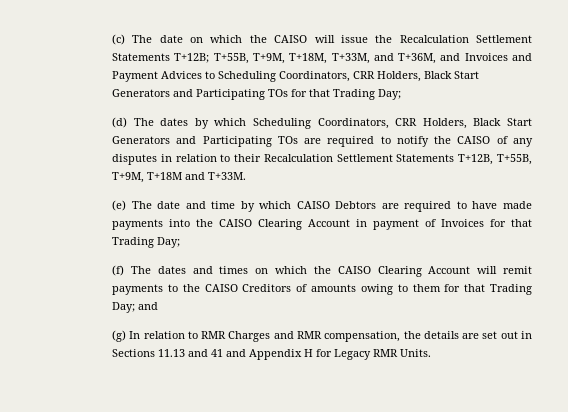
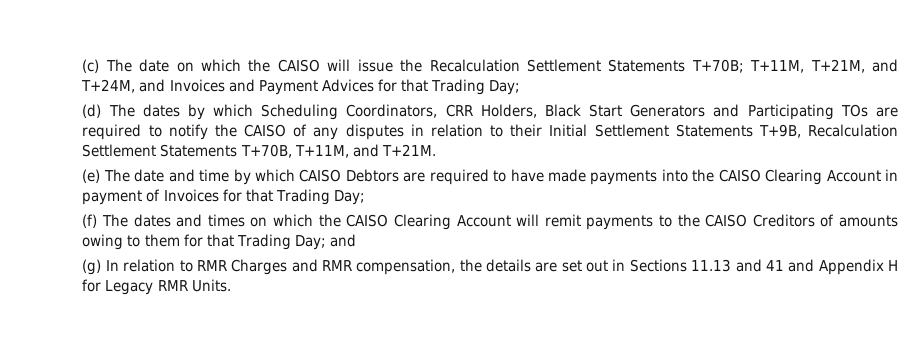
- (c) The date on which the CAISO will issue the Recalculation Settlement Statements T+12B; T+55B, T+9M, T+18M, T+33M, and T+36M, and Invoices and Payment Advices to Scheduling Coordinators, CRR Holders, Black Start Generators and Participating TOs for that Trading Day;
+ (c) The date on which the CAISO will issue the Recalculation Settlement Statements T+70B; T+11M, T+21M, and T+24M, and Invoices and Payment Advices for that Trading Day;
- (d) The dates by which Scheduling Coordinators, CRR Holders, Black Start Generators and Participating TOs are required to notify the CAISO of any disputes in relation to their Recalculation Settlement Statements T+12B, T+55B, T+9M, T+18M and T+33M.
+ (d) The dates by which Scheduling Coordinators, CRR Holders, Black Start Generators and Participating TOs are required to notify the CAISO of any disputes in relation to their Initial Settlement Statements T+9B, Recalculation Settlement Statements T+70B, T+11M, and T+21M.

